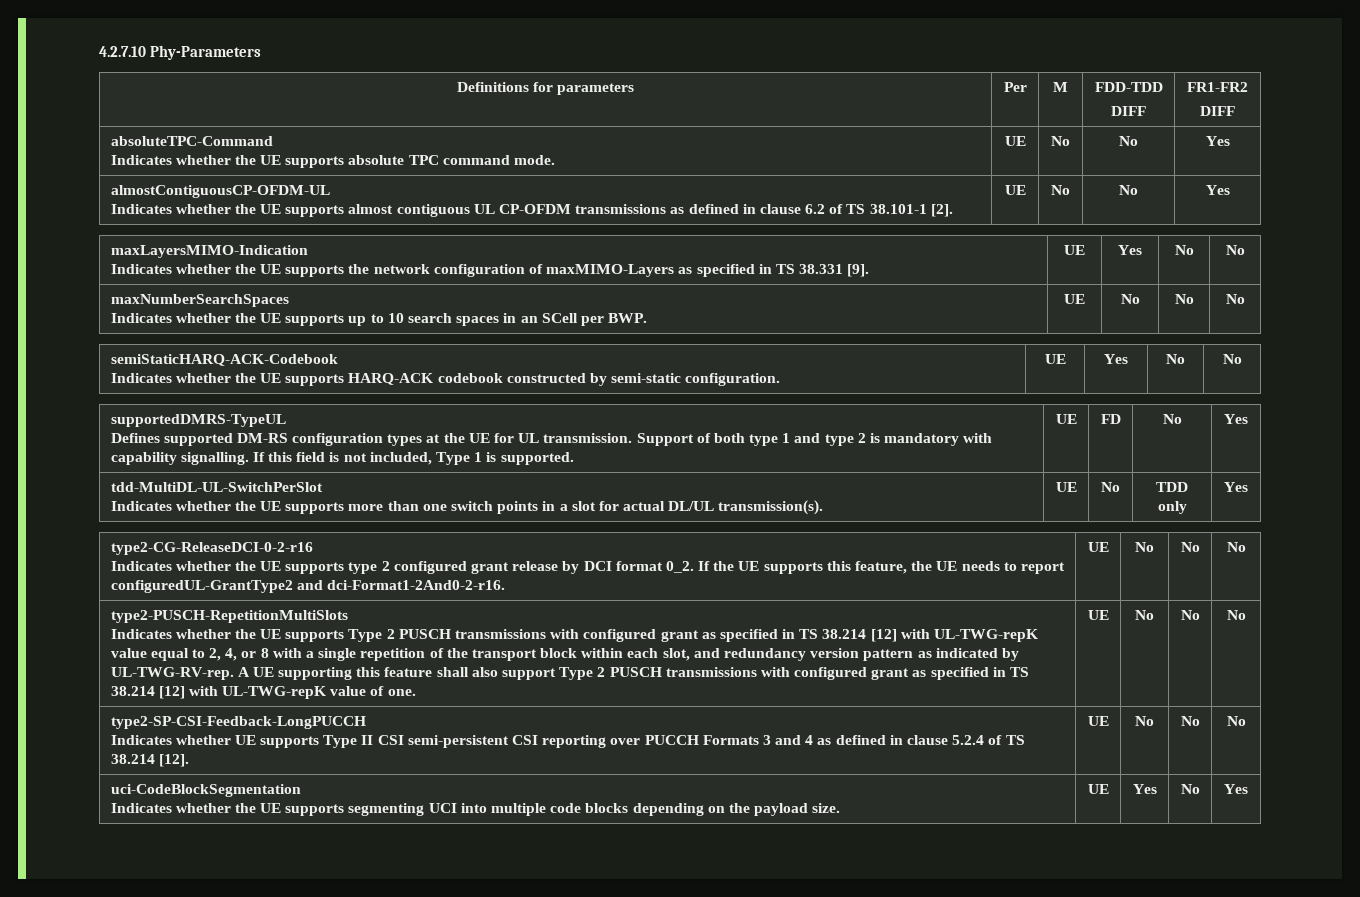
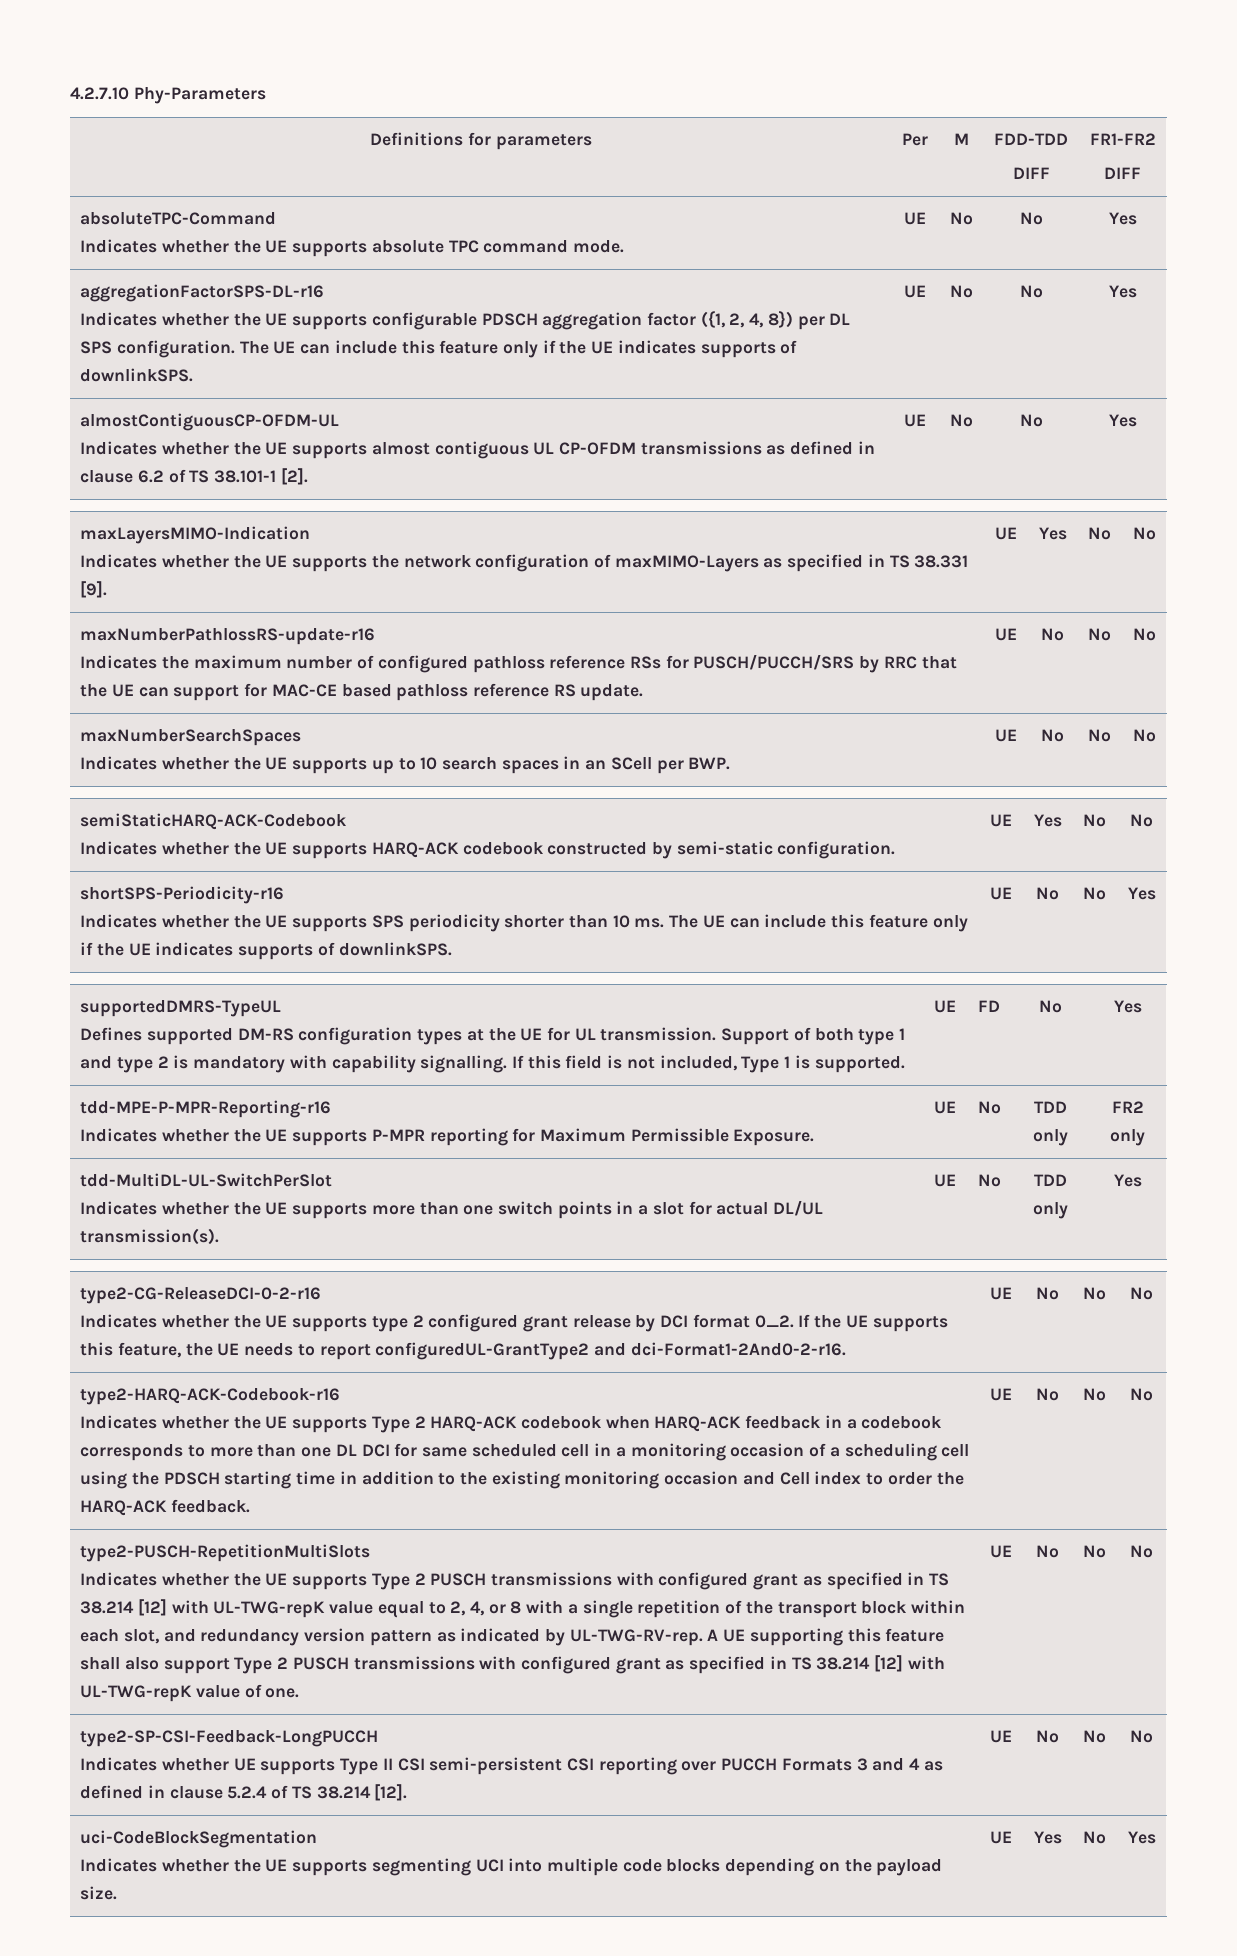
+ aggregationFactorSPS-DL-r16
+ Indicates whether the UE supports configurable PDSCH aggregation factor ({1, 2, 4, 8}) per DL SPS configuration. The UE can include this feature only if the UE indicates supports of downlinkSPS. | UE | No | No | Yes
+ maxNumberPathlossRS-update-r16
+ Indicates the maximum number of configured pathloss reference RSs for PUSCH/PUCCH/SRS by RRC that the UE can support for MAC-CE based pathloss reference RS update. | UE | No | No | No
+ shortSPS-Periodicity-r16
+ Indicates whether the UE supports SPS periodicity shorter than 10 ms. The UE can include this feature only if the UE indicates supports of downlinkSPS. | UE | No | No | Yes
+ tdd-MPE-P-MPR-Reporting-r16
+ Indicates whether the UE supports P-MPR reporting for Maximum Permissible Exposure. | UE | No | TDD only | FR2 only
+ type2-HARQ-ACK-Codebook-r16
+ Indicates whether the UE supports Type 2 HARQ-ACK codebook when HARQ-ACK feedback in a codebook corresponds to more than one DL DCI for same scheduled cell in a monitoring occasion of a scheduling cell using the PDSCH starting time in addition to the existing monitoring occasion and Cell index to order the HARQ-ACK feedback. | UE | No | No | No

